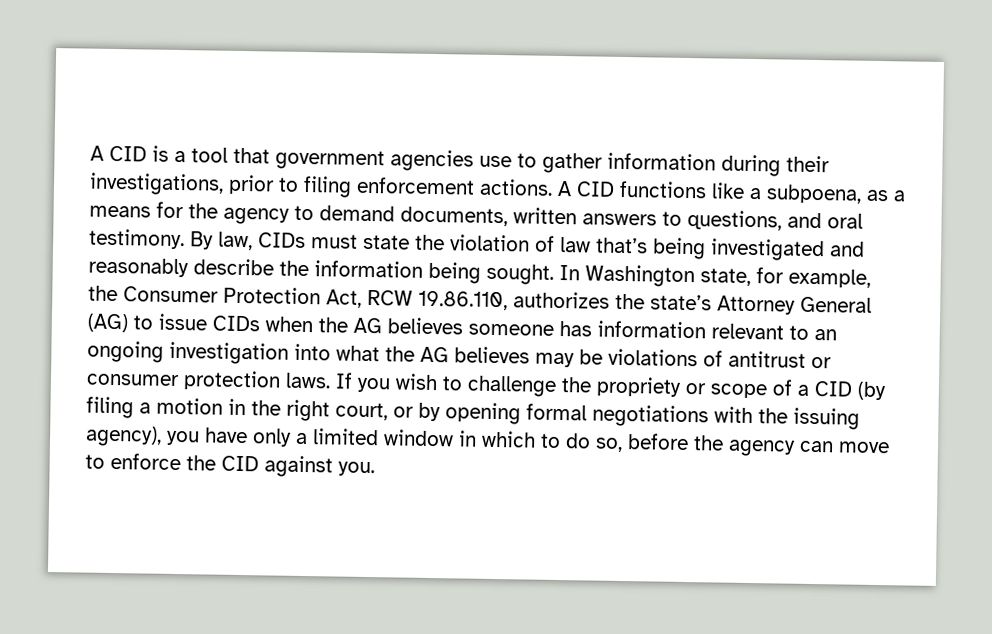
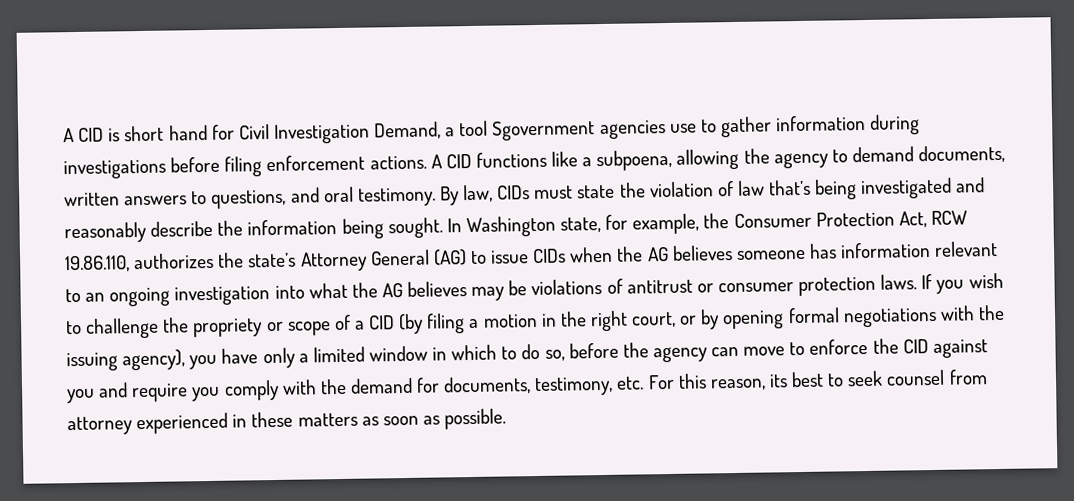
- A CID is a tool that government agencies use to gather information during their investigations, prior to filing enforcement actions.
+ A CID is short hand for Civil Investigation Demand, a tool Sgovernment agencies use to gather information during investigations before filing enforcement actions.
- A CID functions like a subpoena, as a means for the agency to demand documents, written answers to questions, and oral testimony.
+ A CID functions like a subpoena, allowing the agency to demand documents, written answers to questions, and oral testimony.
- If you wish to challenge the propriety or scope of a CID (by filing a motion in the right court, or by opening formal negotiations with the issuing agency), you have only a limited window in which to do so, before the agency can move to enforce the CID against you.
+ If you wish to challenge the propriety or scope of a CID (by filing a motion in the right court, or by opening formal negotiations with the issuing agency), you have only a limited window in which to do so, before the agency can move to enforce the CID against you and require you comply with the demand for documents, testimony, etc. For this reason, its best to seek counsel from attorney experienced in these matters as soon as possible.

